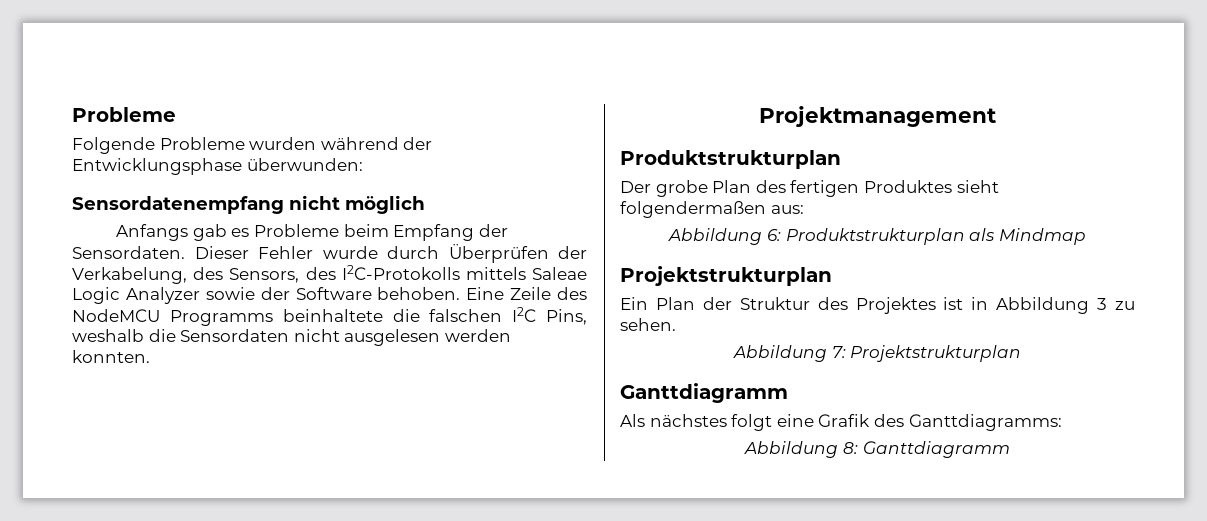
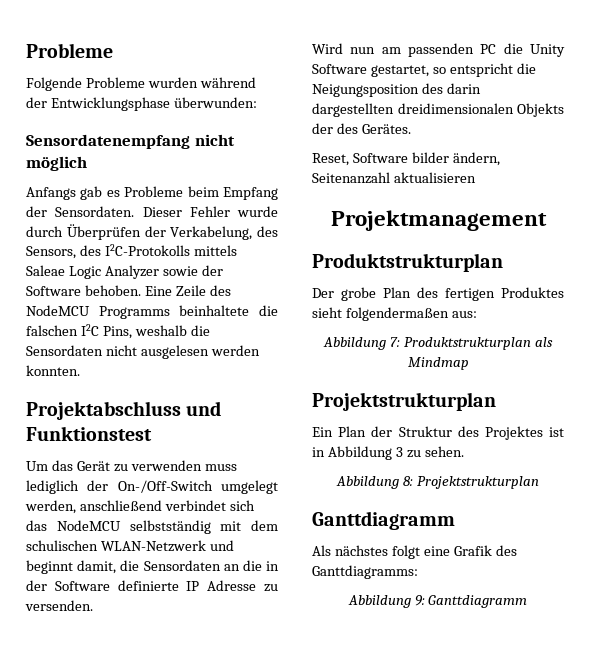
+ Projektabschluss und Funktionstest
+ Um das Gerät zu verwenden muss lediglich der On-/Off-Switch umgelegt werden, anschließend verbindet sich das NodeMCU selbstständig mit dem schulischen WLAN-Netzwerk und beginnt damit, die Sensordaten an die in der Software definierte IP Adresse zu versenden.
+ Wird nun am passenden PC die Unity Software gestartet, so entspricht die Neigungsposition des darin dargestellten dreidimensionalen Objekts der des Gerätes.
+ Reset, Software bilder ändern, Seitenanzahl aktualisieren
- Abbildung 6: Produktstrukturplan als Mindmap
+ Abbildung 7: Produktstrukturplan als Mindmap
- Abbildung 7: Projektstrukturplan
+ Abbildung 8: Projektstrukturplan
- Abbildung 8: Ganttdiagramm
+ Abbildung 9: Ganttdiagramm

